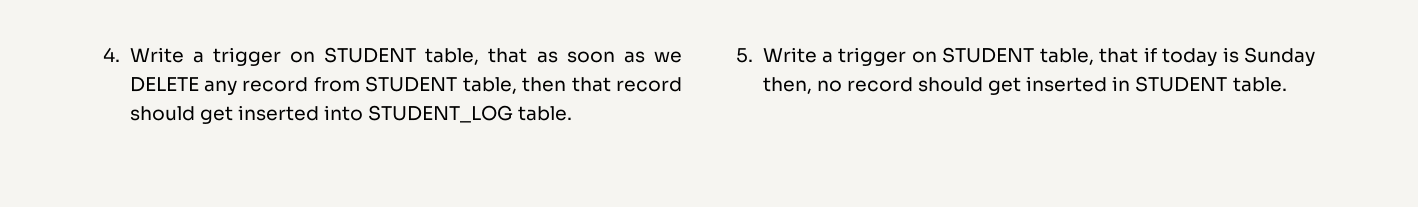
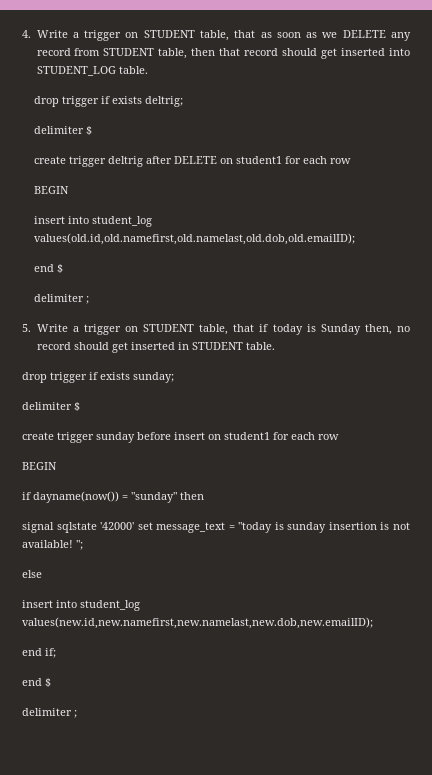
+ drop trigger if exists deltrig;
+ delimiter $
+ create trigger deltrig after DELETE on student1 for each row
+ BEGIN
+ insert into student_log values(old.id,old.namefirst,old.namelast,old.dob,old.emailID);
+ end $
+ delimiter ;
+ drop trigger if exists sunday;
+ delimiter $
+ create trigger sunday before insert on student1 for each row
+ BEGIN
+ if dayname(now()) = "sunday" then
+ signal sqlstate '42000' set message_text = "today is sunday insertion is not available! ";
+ else
+ insert into student_log values(new.id,new.namefirst,new.namelast,new.dob,new.emailID);
+ end if;
+ end $
+ delimiter ;

